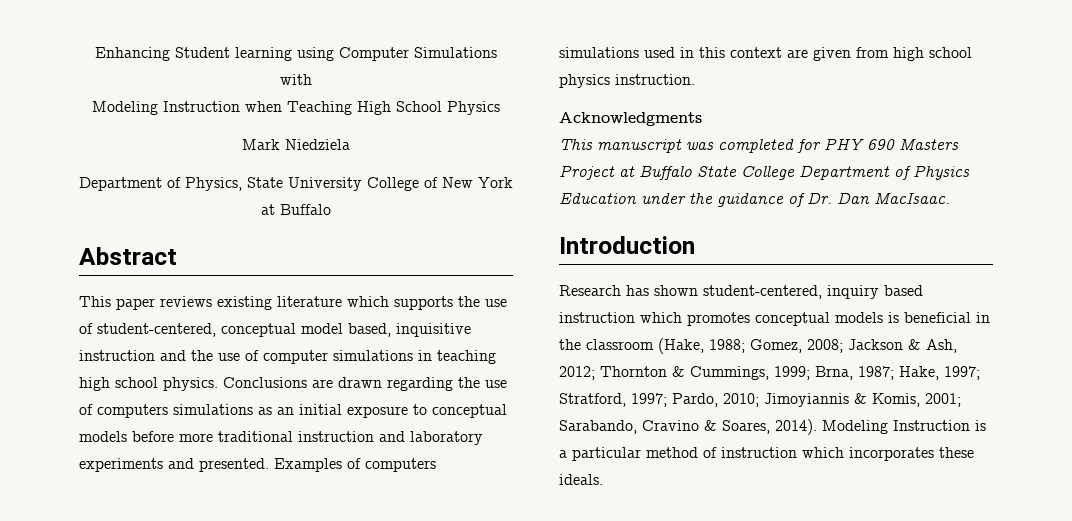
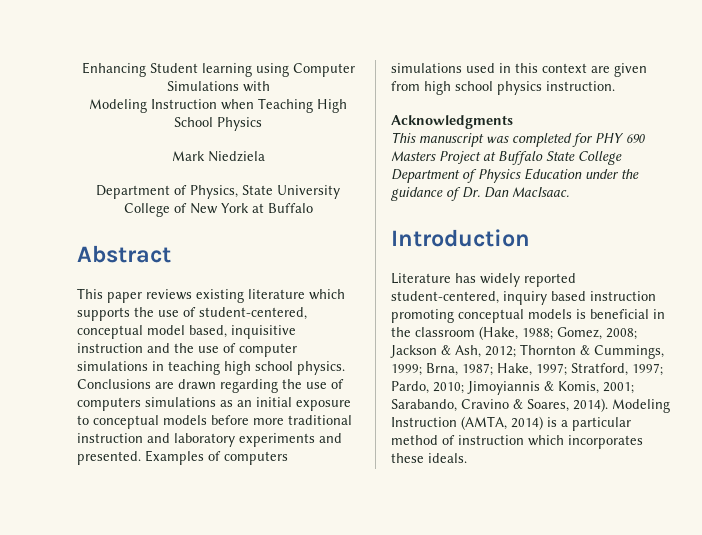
- Research has shown student-centered, inquiry based instruction which promotes conceptual models is beneficial in the classroom (Hake, 1988; Gomez, 2008; Jackson & Ash, 2012; Thornton & Cummings, 1999; Brna, 1987; Hake, 1997; Stratford, 1997; Pardo, 2010; Jimoyiannis & Komis, 2001; Sarabando, Cravino & Soares, 2014).
+ Literature has widely reported student-centered, inquiry based instruction promoting conceptual models is beneficial in the classroom (Hake, 1988; Gomez, 2008; Jackson & Ash, 2012; Thornton & Cummings, 1999; Brna, 1987; Hake, 1997; Stratford, 1997; Pardo, 2010; Jimoyiannis & Komis, 2001; Sarabando, Cravino & Soares, 2014).
- Modeling Instruction is a particular method of instruction which incorporates these ideals.
+ Modeling Instruction (AMTA, 2014) is a particular method of instruction which incorporates these ideals.

